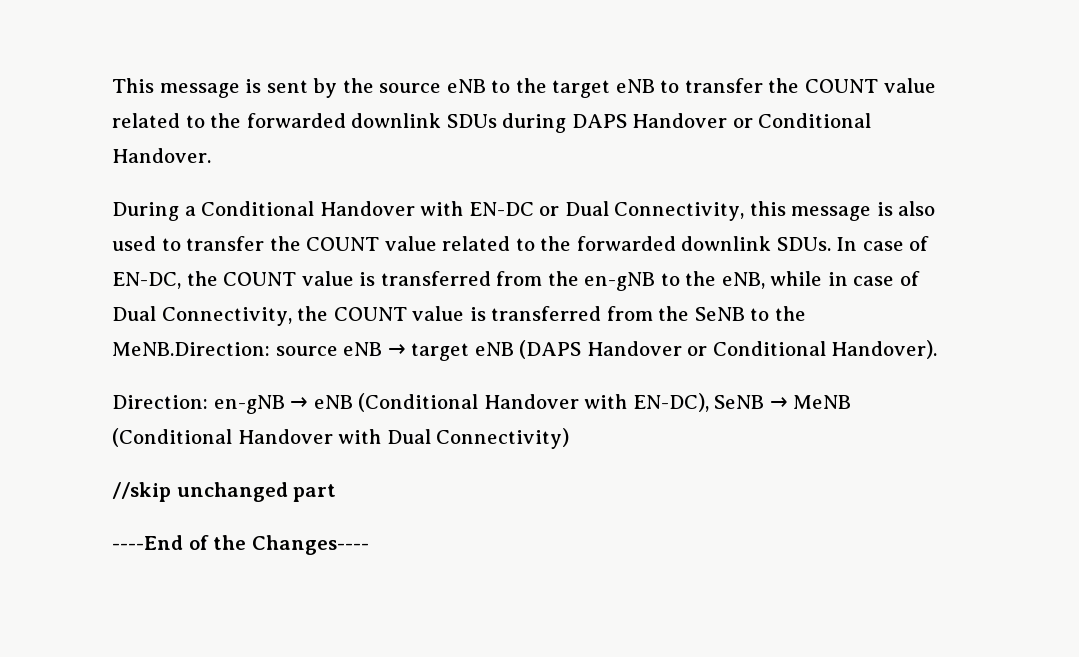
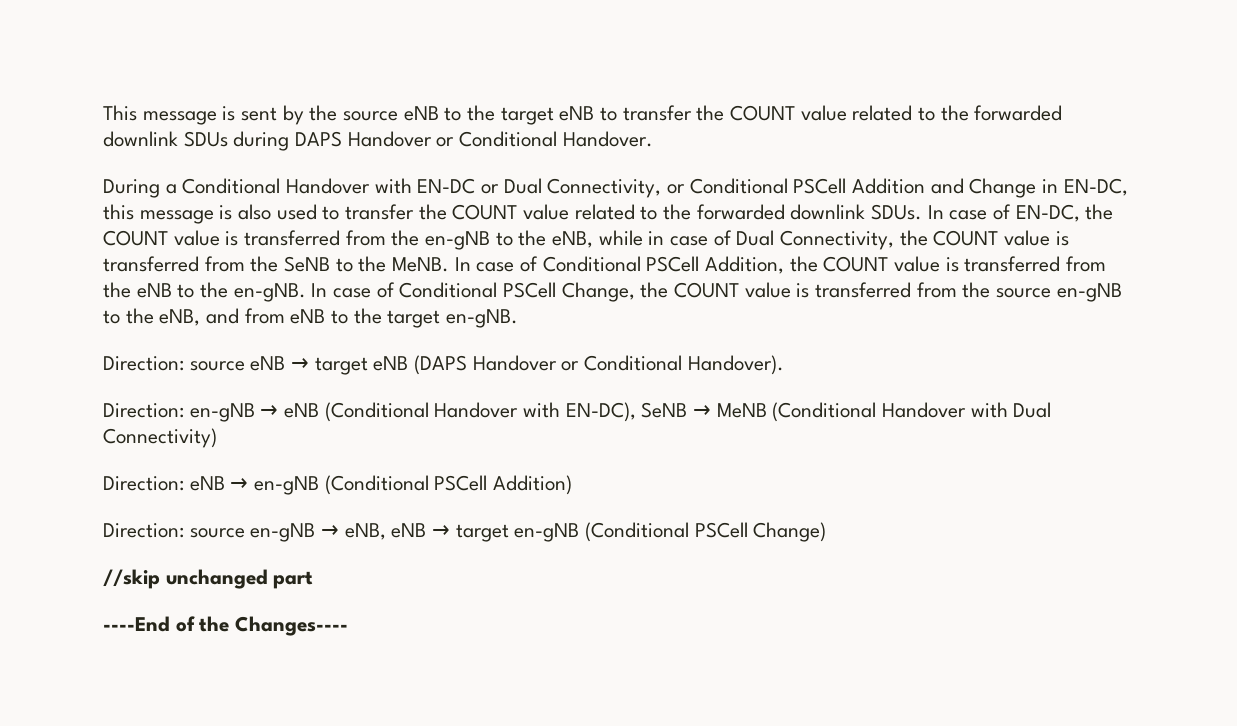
- During a Conditional Handover with EN-DC or Dual Connectivity, this message is also used to transfer the COUNT value related to the forwarded downlink SDUs.
+ During a Conditional Handover with EN-DC or Dual Connectivity, or Conditional PSCell Addition and Change in EN-DC, this message is also used to transfer the COUNT value related to the forwarded downlink SDUs.
- In case of EN-DC, the COUNT value is transferred from the en-gNB to the eNB, while in case of Dual Connectivity, the COUNT value is transferred from the SeNB to the MeNB.Direction: source eNB → target eNB (DAPS Handover or Conditional Handover).
+ In case of EN-DC, the COUNT value is transferred from the en-gNB to the eNB, while in case of Dual Connectivity, the COUNT value is transferred from the SeNB to the MeNB. In case of Conditional PSCell Addition, the COUNT value is transferred from the eNB to the en-gNB. In case of Conditional PSCell Change, the COUNT value is transferred from the source en-gNB to the eNB, and from eNB to the target en-gNB.
+ Direction: source eNB → target eNB (DAPS Handover or Conditional Handover).
+ Direction: eNB → en-gNB (Conditional PSCell Addition)
+ Direction: source en-gNB → eNB, eNB → target en-gNB (Conditional PSCell Change)

